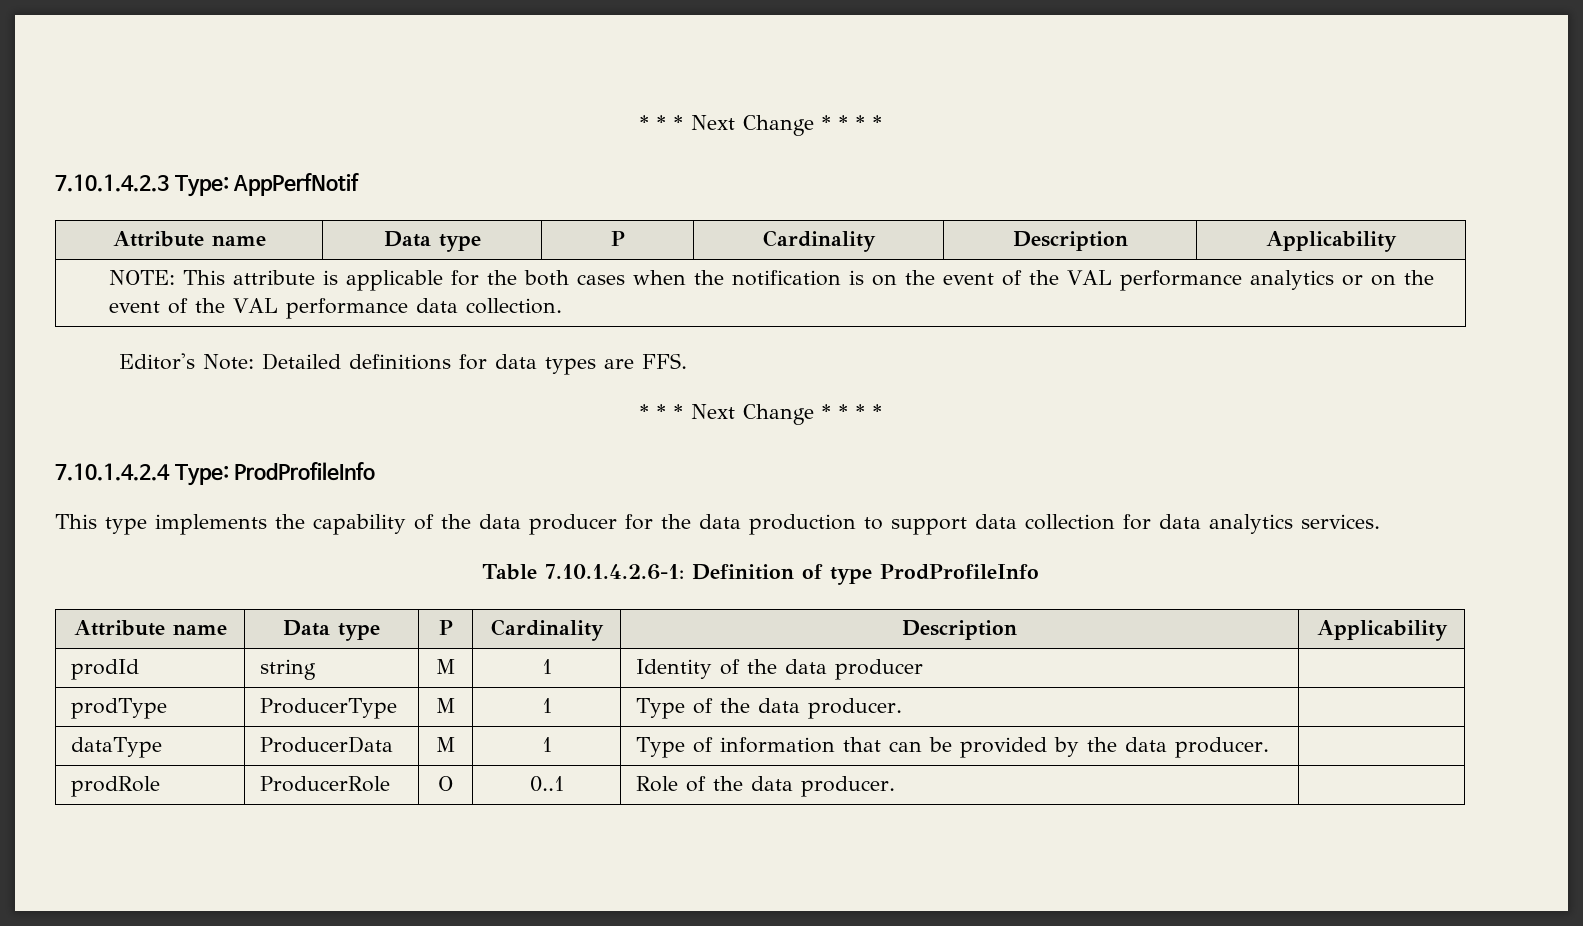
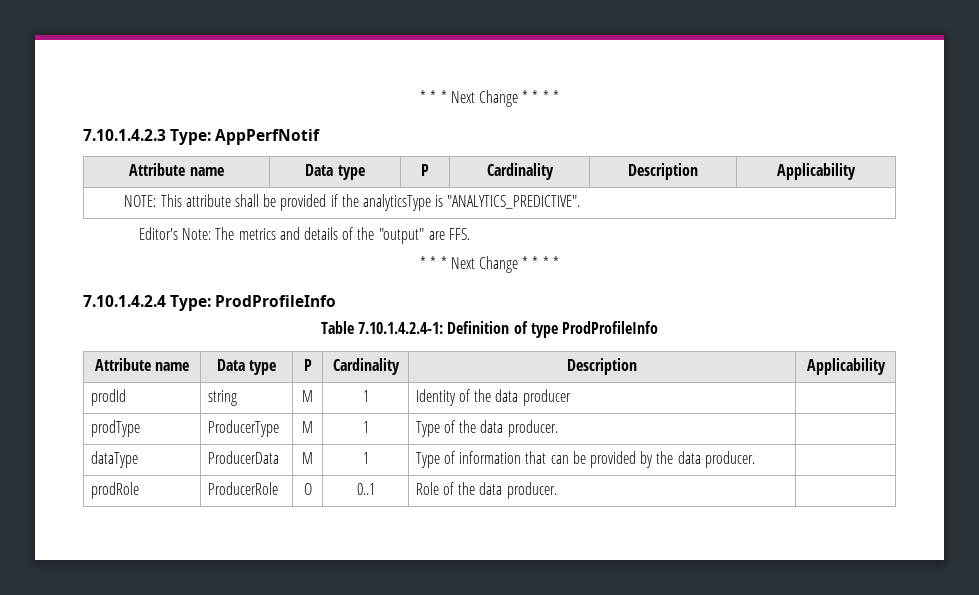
- NOTE: This attribute is applicable for the both cases when the notification is on the event of the VAL performance analytics or on the event of the VAL performance data collection.
- Editor's Note: Detailed definitions for data types are FFS.
+ NOTE: This attribute shall be provided if the analyticsType is "ANALYTICS_PREDICTIVE".
+ Editor's Note: The metrics and details of the "output" are FFS.
- This type implements the capability of the data producer for the data production to support data collection for data analytics services.
- Table 7.10.1.4.2.6-1: Definition of type ProdProfileInfo
+ Table 7.10.1.4.2.4-1: Definition of type ProdProfileInfo

